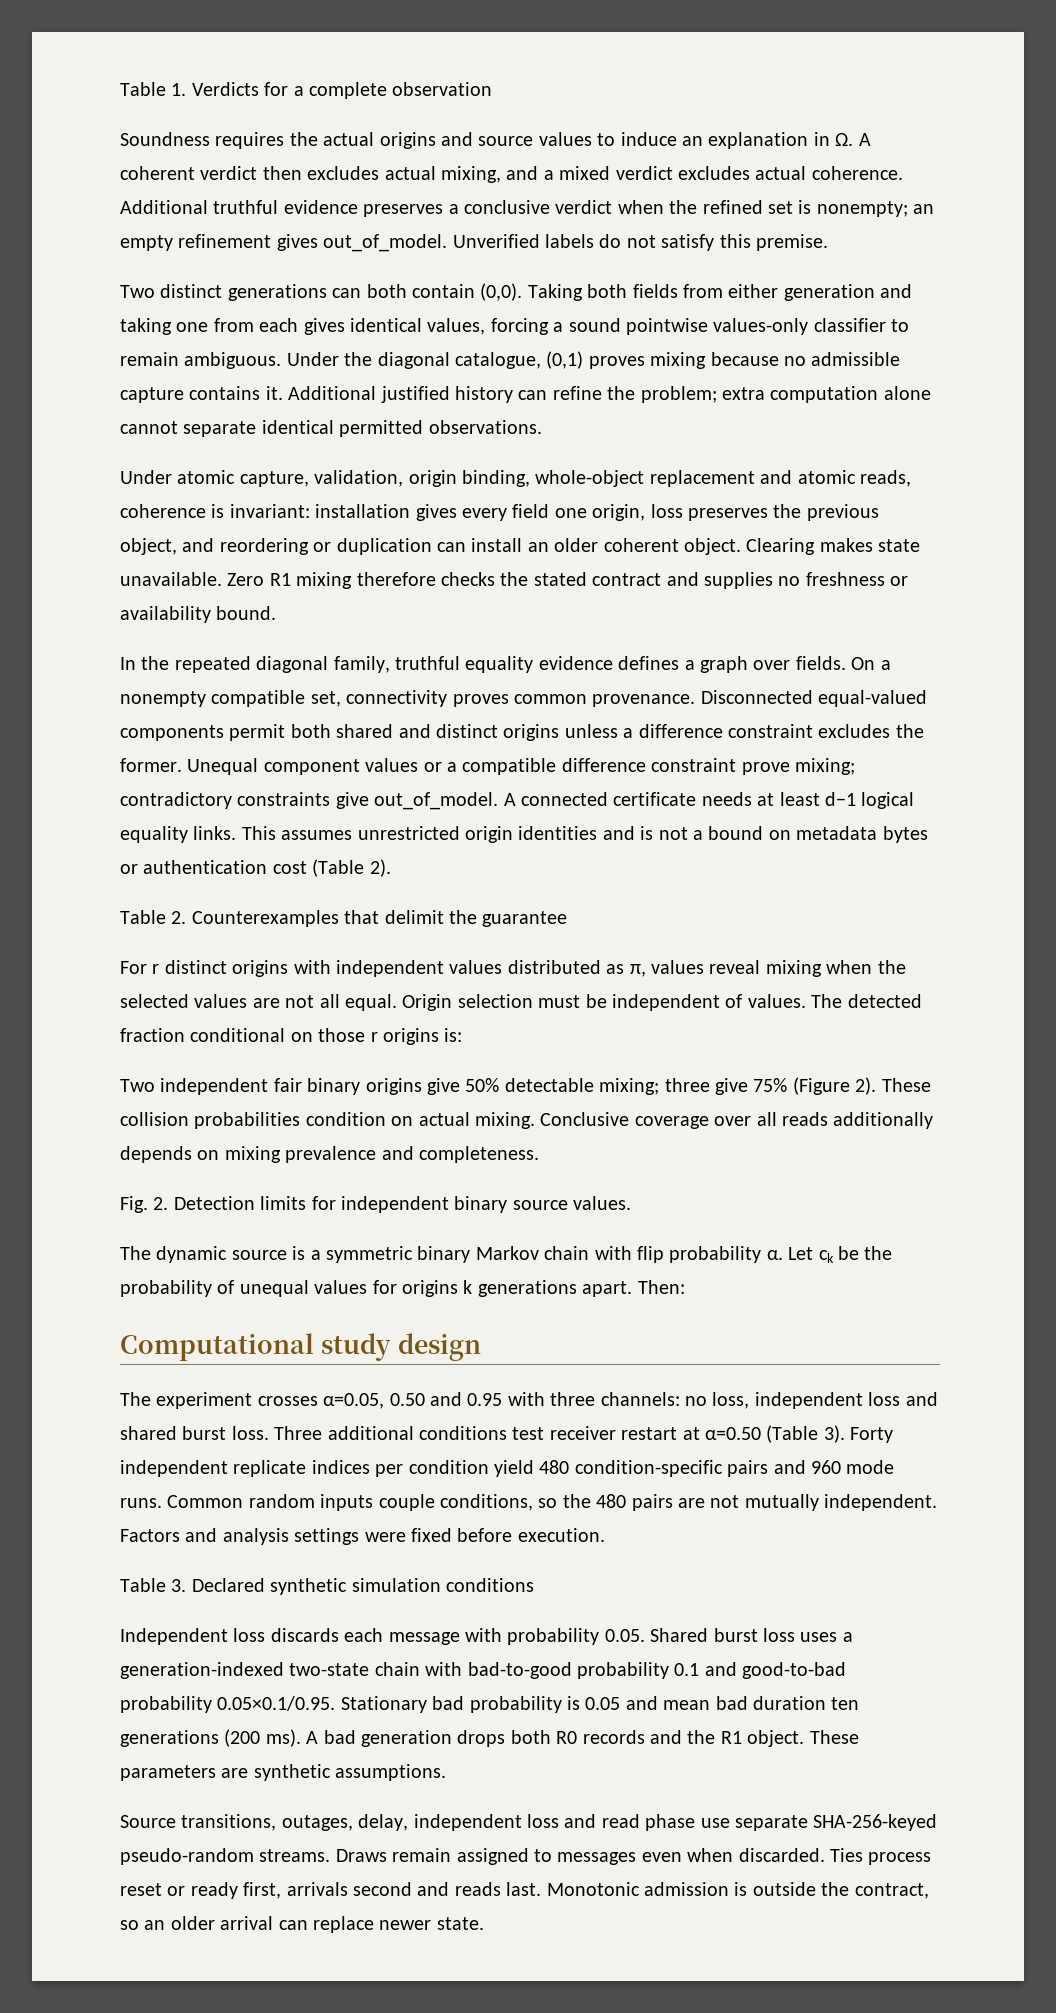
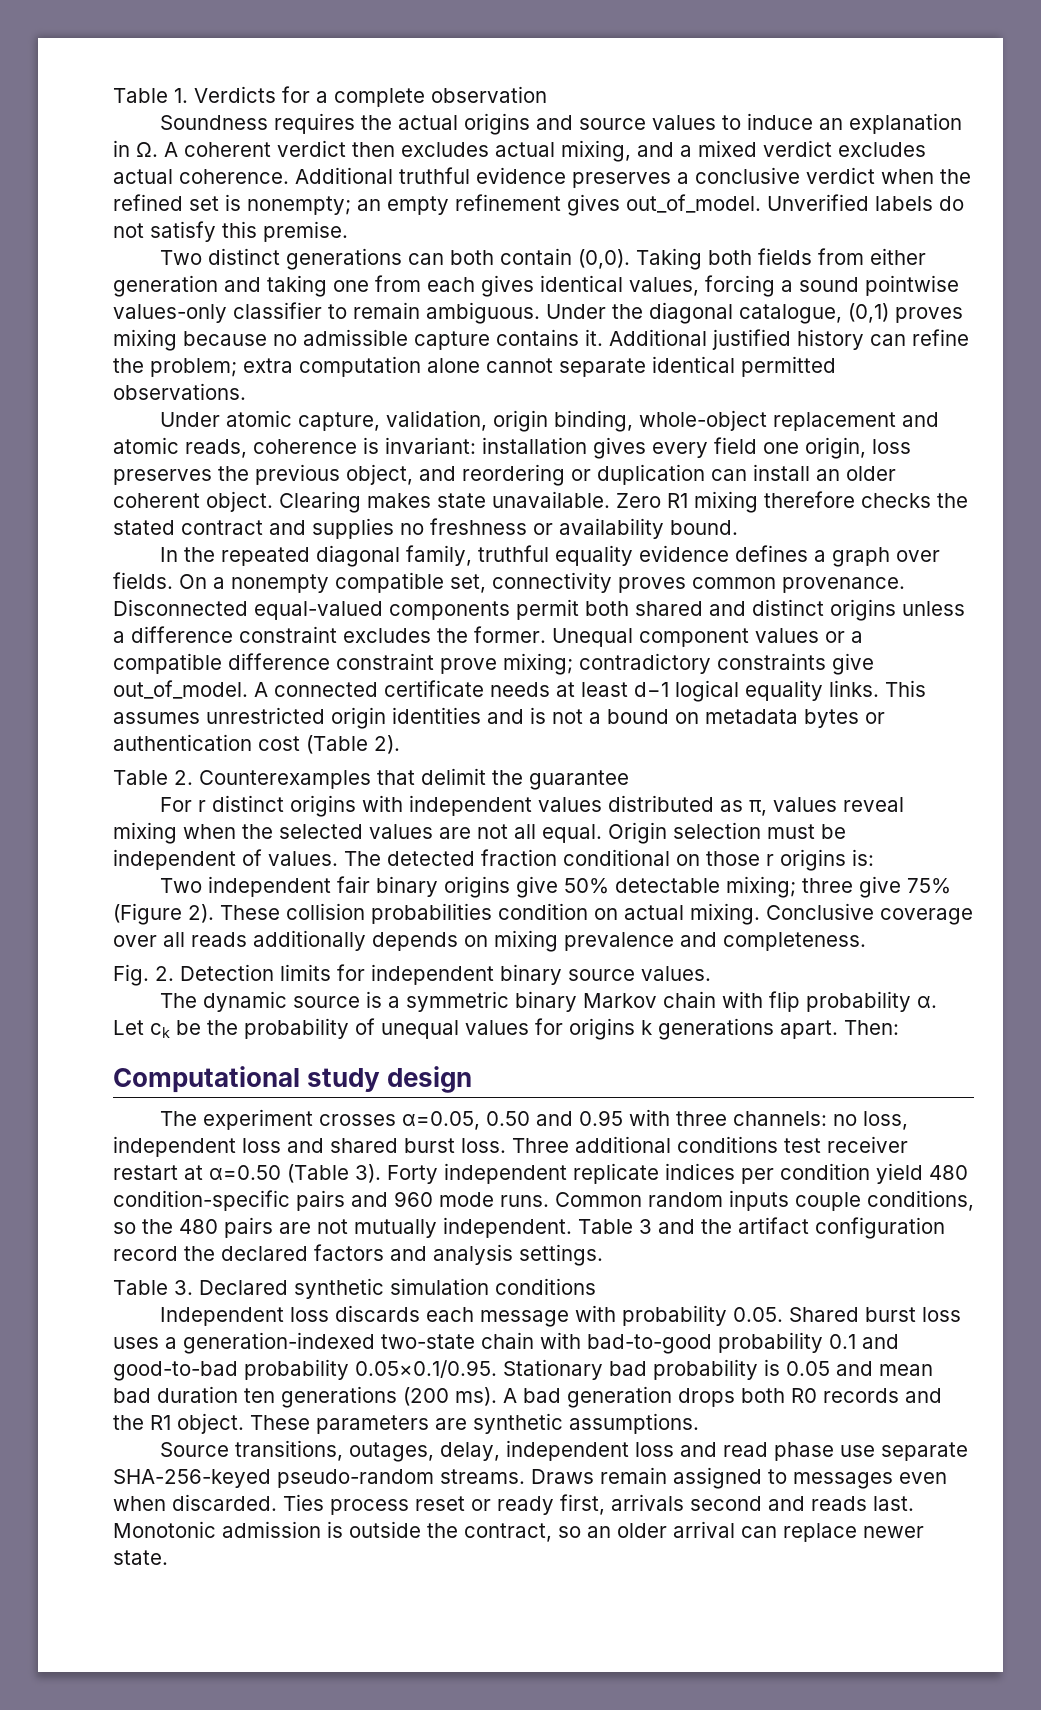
- Factors and analysis settings were fixed before execution.
+ Table 3 and the artifact configuration record the declared factors and analysis settings.

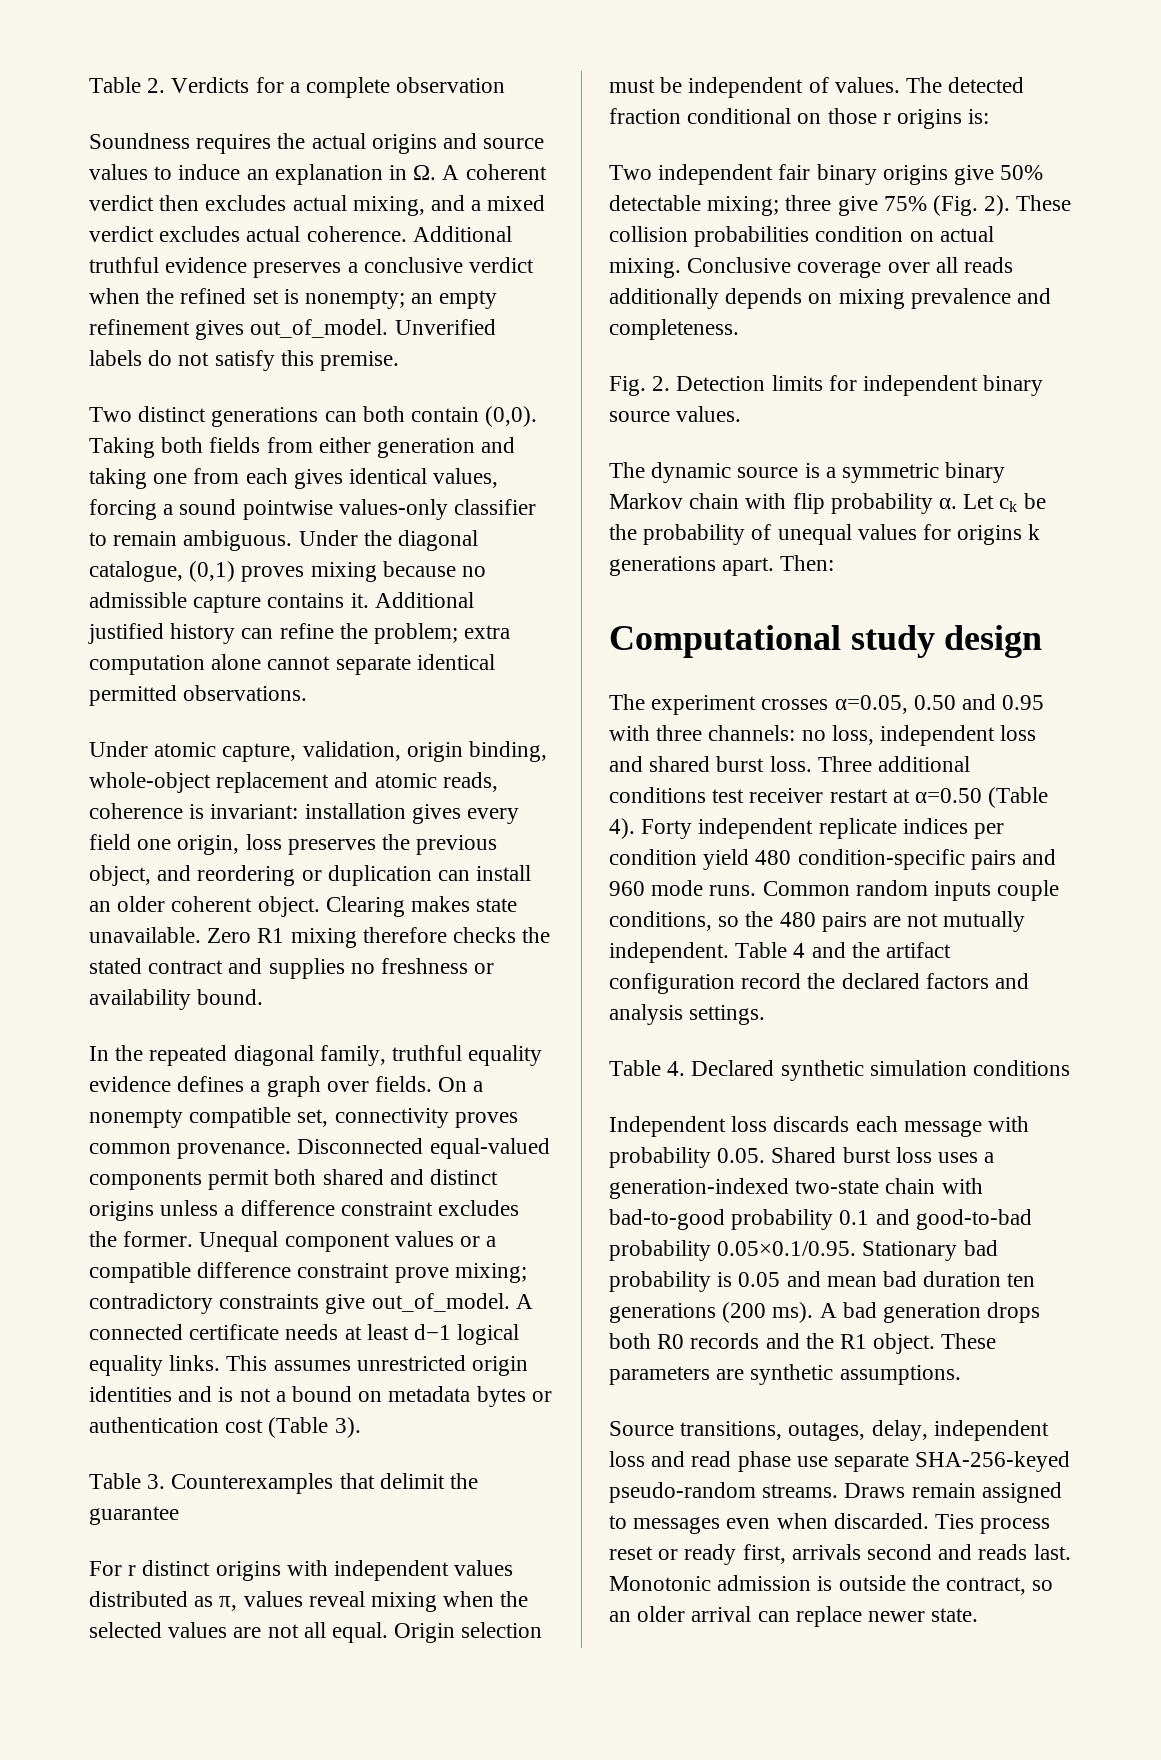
- Table 1. Verdicts for a complete observation
+ Table 2. Verdicts for a complete observation
- This assumes unrestricted origin identities and is not a bound on metadata bytes or authentication cost (Table 2).
- Table 2. Counterexamples that delimit the guarantee
+ This assumes unrestricted origin identities and is not a bound on metadata bytes or authentication cost (Table 3).
+ Table 3. Counterexamples that delimit the guarantee
- Two independent fair binary origins give 50% detectable mixing; three give 75% (Figure 2).
+ Two independent fair binary origins give 50% detectable mixing; three give 75% (Fig. 2).
- Three additional conditions test receiver restart at α=0.50 (Table 3).
+ Three additional conditions test receiver restart at α=0.50 (Table 4).
- Table 3 and the artifact configuration record the declared factors and analysis settings.
+ Table 4 and the artifact configuration record the declared factors and analysis settings.
- Table 3. Declared synthetic simulation conditions
+ Table 4. Declared synthetic simulation conditions

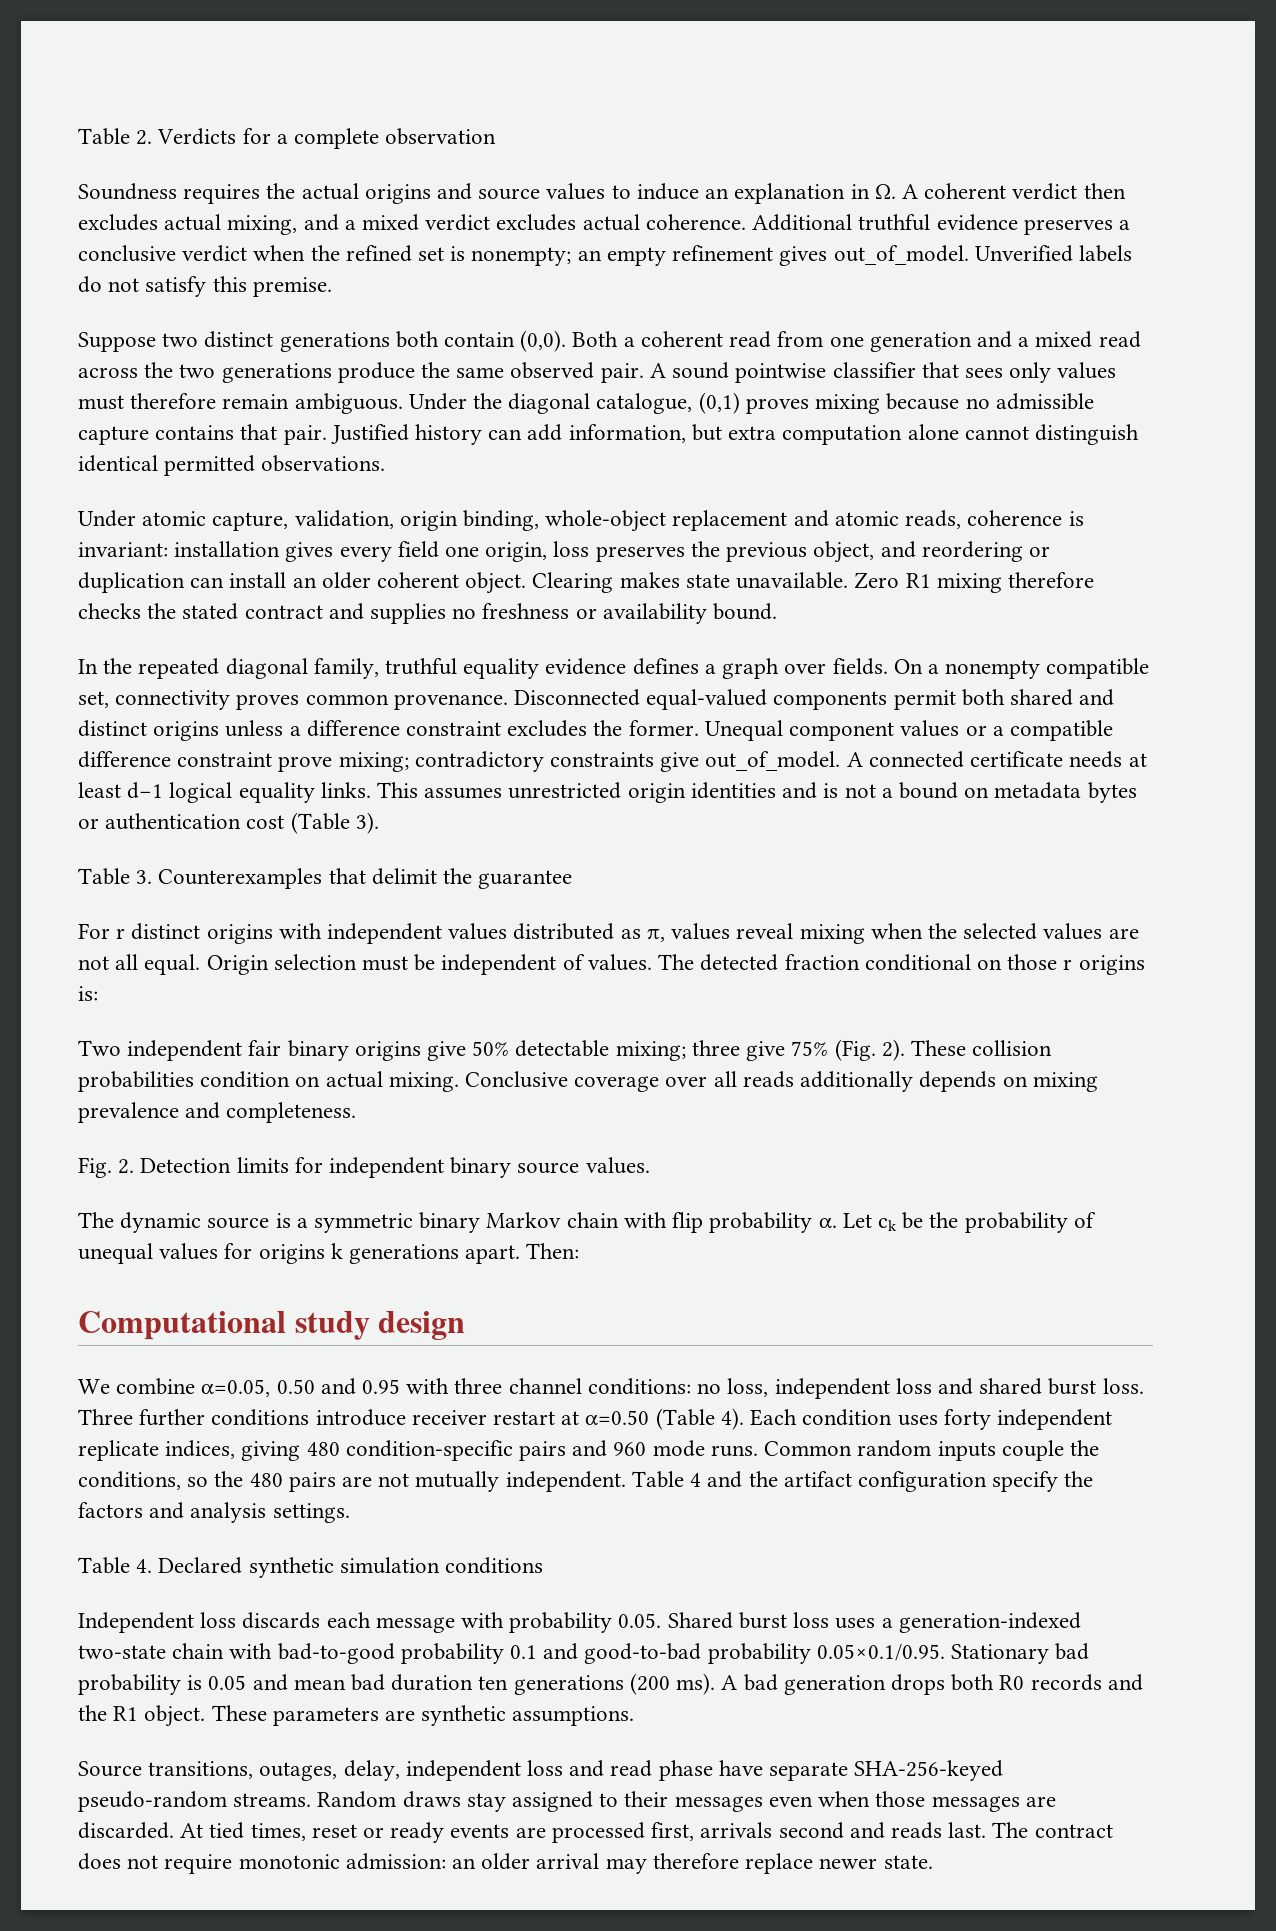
- Two distinct generations can both contain (0,0).
+ Suppose two distinct generations both contain (0,0).
- Taking both fields from either generation and taking one from each gives identical values, forcing a sound pointwise values-only classifier to remain ambiguous.
+ Both a coherent read from one generation and a mixed read across the two generations produce the same observed pair. A sound pointwise classifier that sees only values must therefore remain ambiguous.
- Under the diagonal catalogue, (0,1) proves mixing because no admissible capture contains it. Additional justified history can refine the problem; extra computation alone cannot separate identical permitted observations.
+ Under the diagonal catalogue, (0,1) proves mixing because no admissible capture contains that pair. Justified history can add information, but extra computation alone cannot distinguish identical permitted observations.
- The experiment crosses α=0.05, 0.50 and 0.95 with three channels: no loss, independent loss and shared burst loss.
+ We combine α=0.05, 0.50 and 0.95 with three channel conditions: no loss, independent loss and shared burst loss.
- Three additional conditions test receiver restart at α=0.50 (Table 4).
+ Three further conditions introduce receiver restart at α=0.50 (Table 4).
- Forty independent replicate indices per condition yield 480 condition-specific pairs and 960 mode runs.
+ Each condition uses forty independent replicate indices, giving 480 condition-specific pairs and 960 mode runs.
- Common random inputs couple conditions, so the 480 pairs are not mutually independent.
+ Common random inputs couple the conditions, so the 480 pairs are not mutually independent.
- Table 4 and the artifact configuration record the declared factors and analysis settings.
+ Table 4 and the artifact configuration specify the factors and analysis settings.
- Source transitions, outages, delay, independent loss and read phase use separate SHA-256-keyed pseudo-random streams.
+ Source transitions, outages, delay, independent loss and read phase have separate SHA-256-keyed pseudo-random streams.
- Draws remain assigned to messages even when discarded. Ties process reset or ready first, arrivals second and reads last.
+ Random draws stay assigned to their messages even when those messages are discarded. At tied times, reset or ready events are processed first, arrivals second and reads last.
- Monotonic admission is outside the contract, so an older arrival can replace newer state.
+ The contract does not require monotonic admission: an older arrival may therefore replace newer state.

